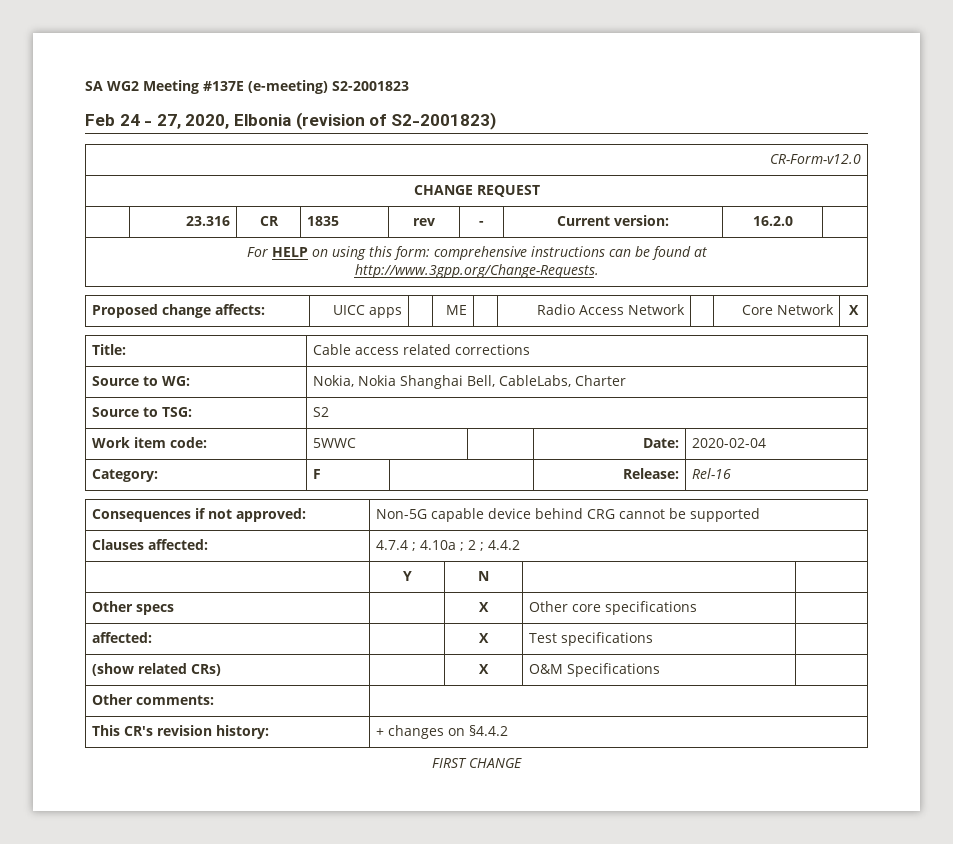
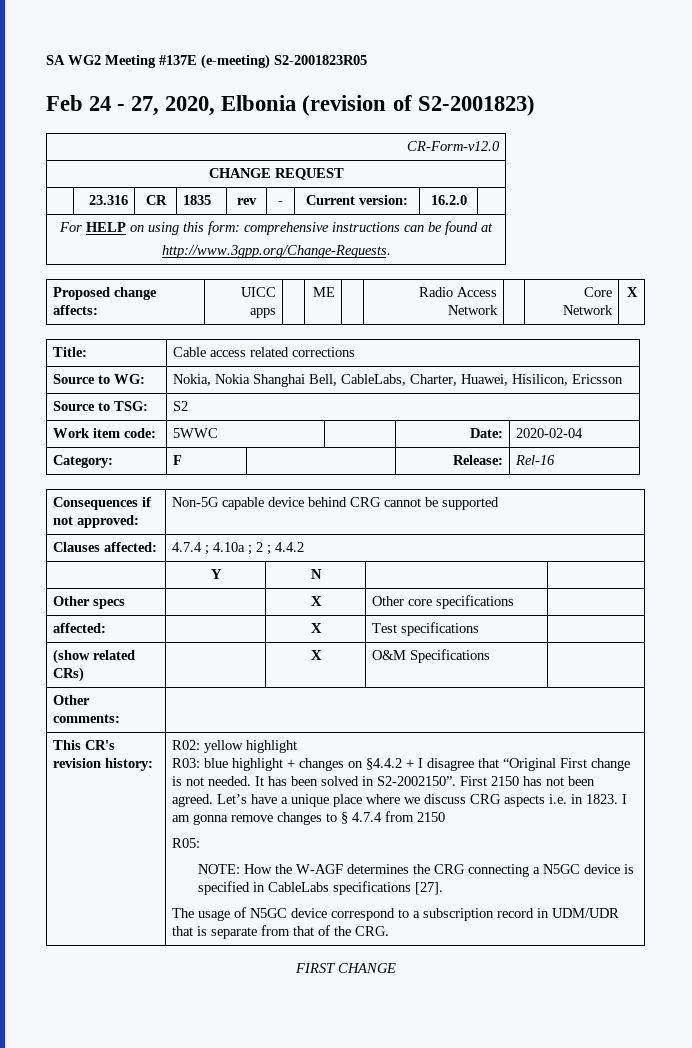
- SA WG2 Meeting #137E (e-meeting) S2-2001823
+ SA WG2 Meeting #137E (e-meeting) S2-2001823R05
- Source to WG: | Nokia, Nokia Shanghai Bell, CableLabs, Charter
+ Source to WG: | Nokia, Nokia Shanghai Bell, CableLabs, Charter, Huawei, Hisilicon, Ericsson
- + changes on §4.4.2
+ R02: yellow highlight
+ R03: blue highlight + changes on §4.4.2 + I disagree that “Original First change is not needed. It has been solved in S2-2002150”. First 2150 has not been agreed. Let’s have a unique place where we discuss CRG aspects i.e. in 1823. I am gonna remove changes to § 4.7.4 from 2150
+ R05:
+ NOTE: How the W-AGF determines the CRG connecting a N5GC device is specified in CableLabs specifications [27].
+ The usage of N5GC device correspond to a subscription record in UDM/UDR that is separate from that of the CRG.

